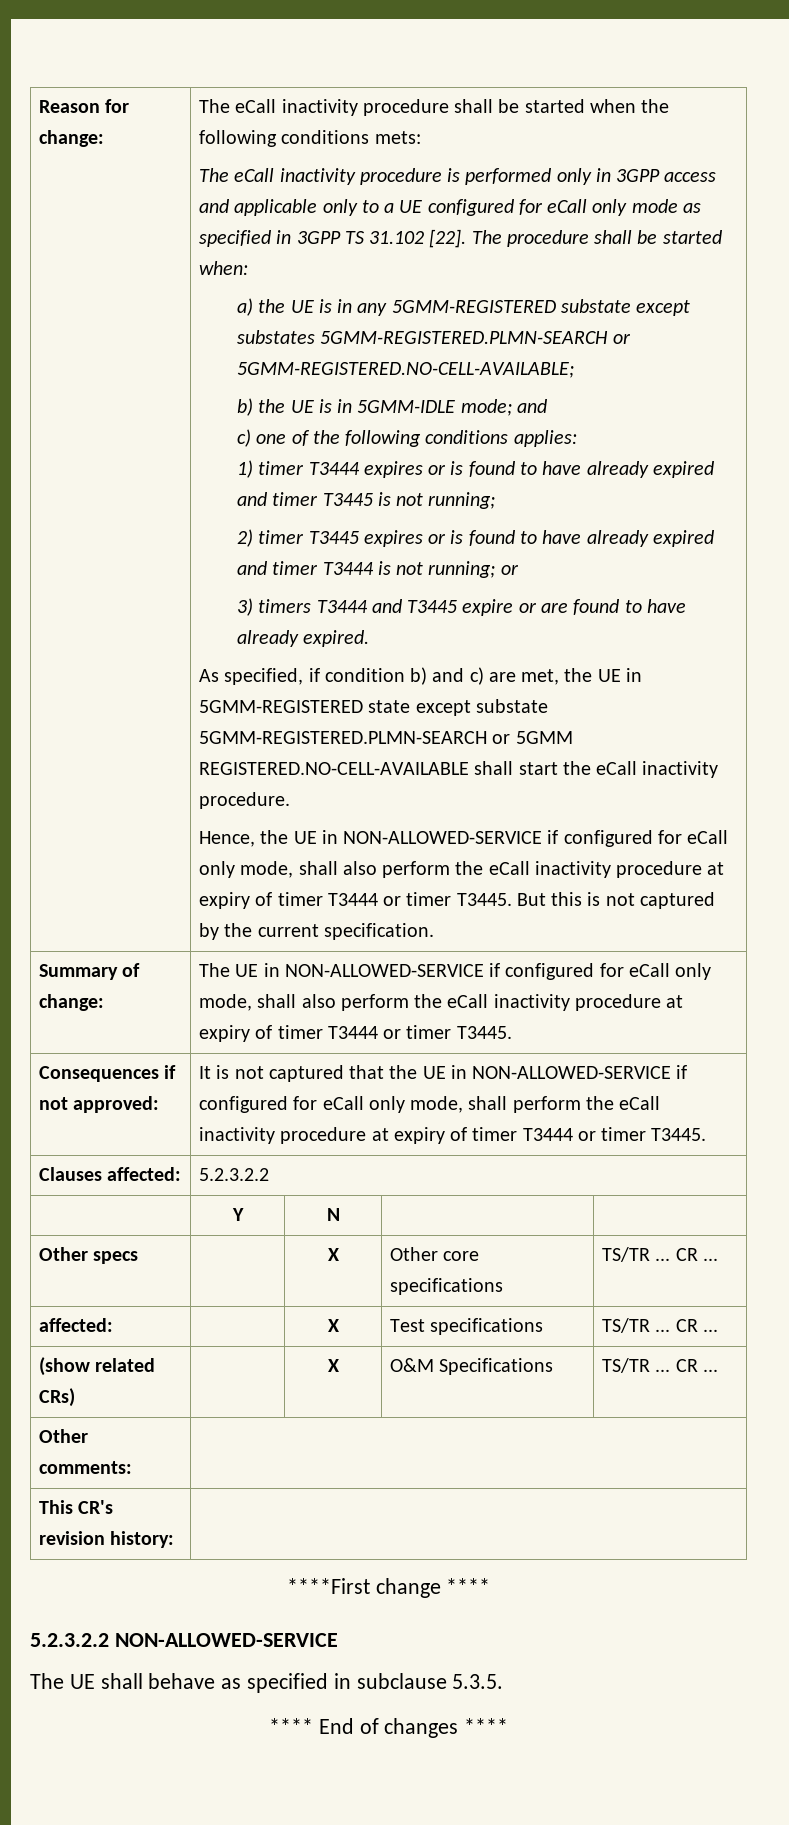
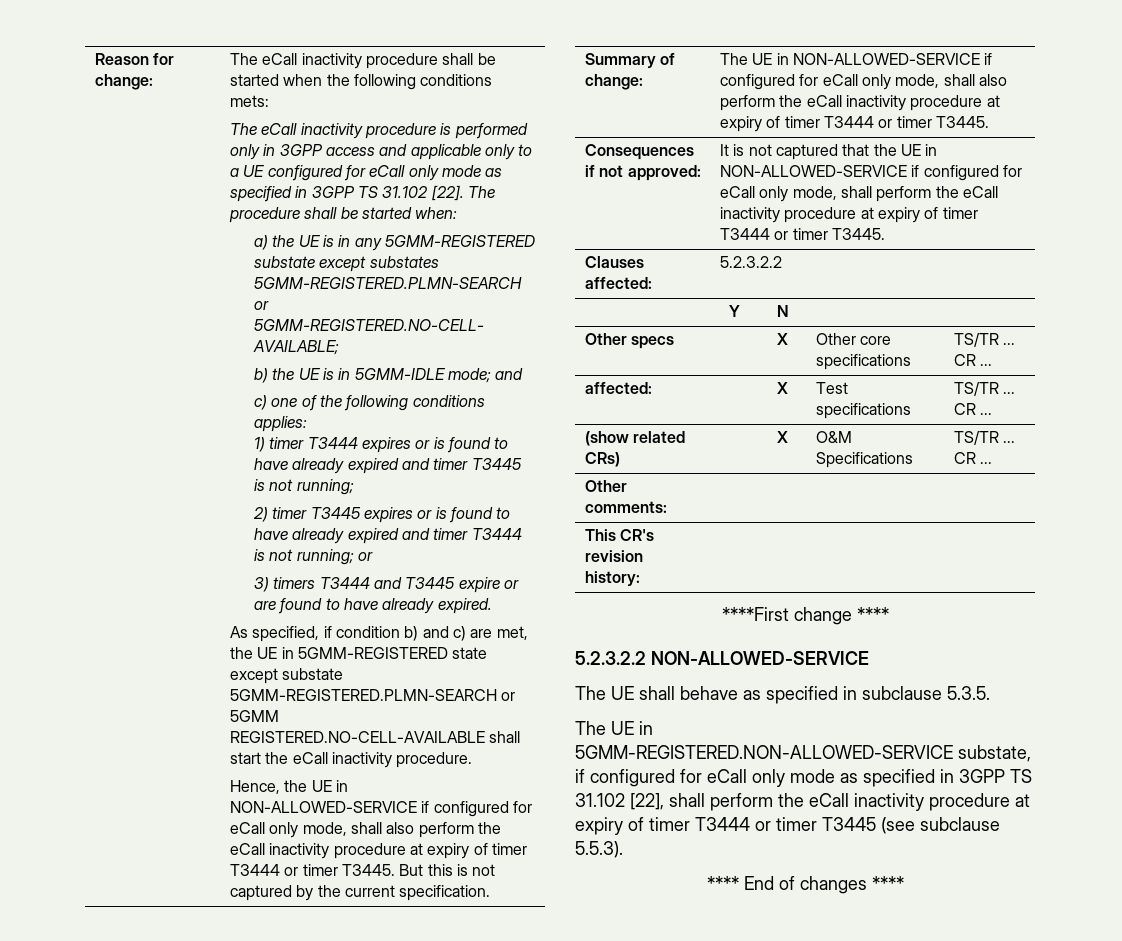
+ The UE in 5GMM-REGISTERED.NON-ALLOWED-SERVICE substate, if configured for eCall only mode as specified in 3GPP TS 31.102 [22], shall perform the eCall inactivity procedure at expiry of timer T3444 or timer T3445 (see subclause 5.5.3).

